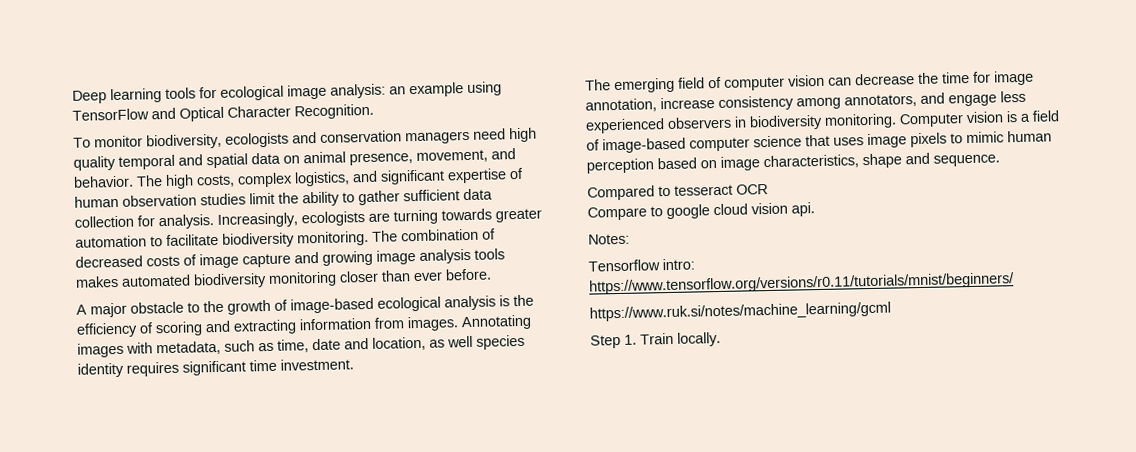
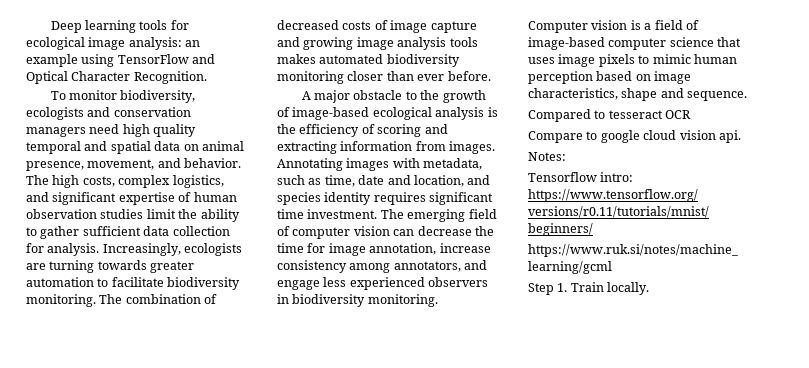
- Annotating images with metadata, such as time, date and location, as well species identity requires significant time investment.
- The emerging field of computer vision can decrease the time for image annotation, increase consistency among annotators, and engage less experienced observers in biodiversity monitoring.
+ Annotating images with metadata, such as time, date and location, and species identity requires significant time investment. The emerging field of computer vision can decrease the time for image annotation, increase consistency among annotators, and engage less experienced observers in biodiversity monitoring.

